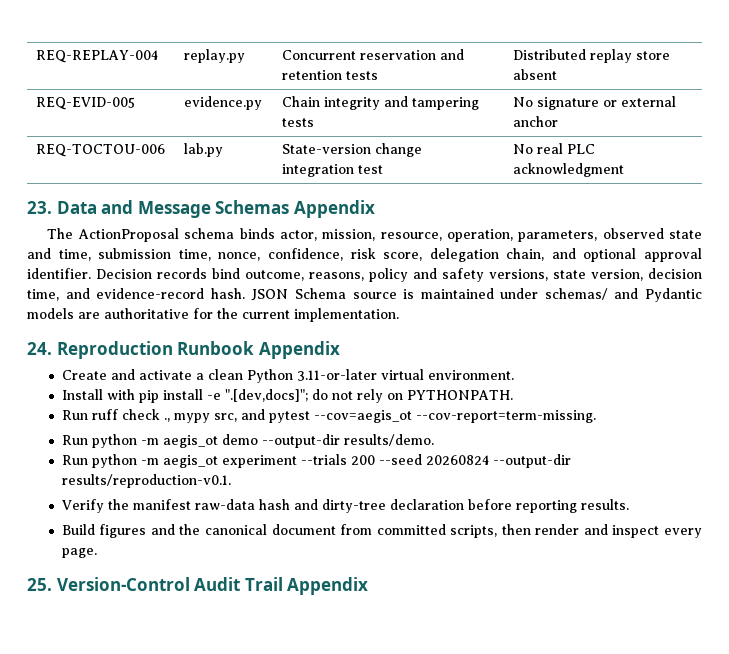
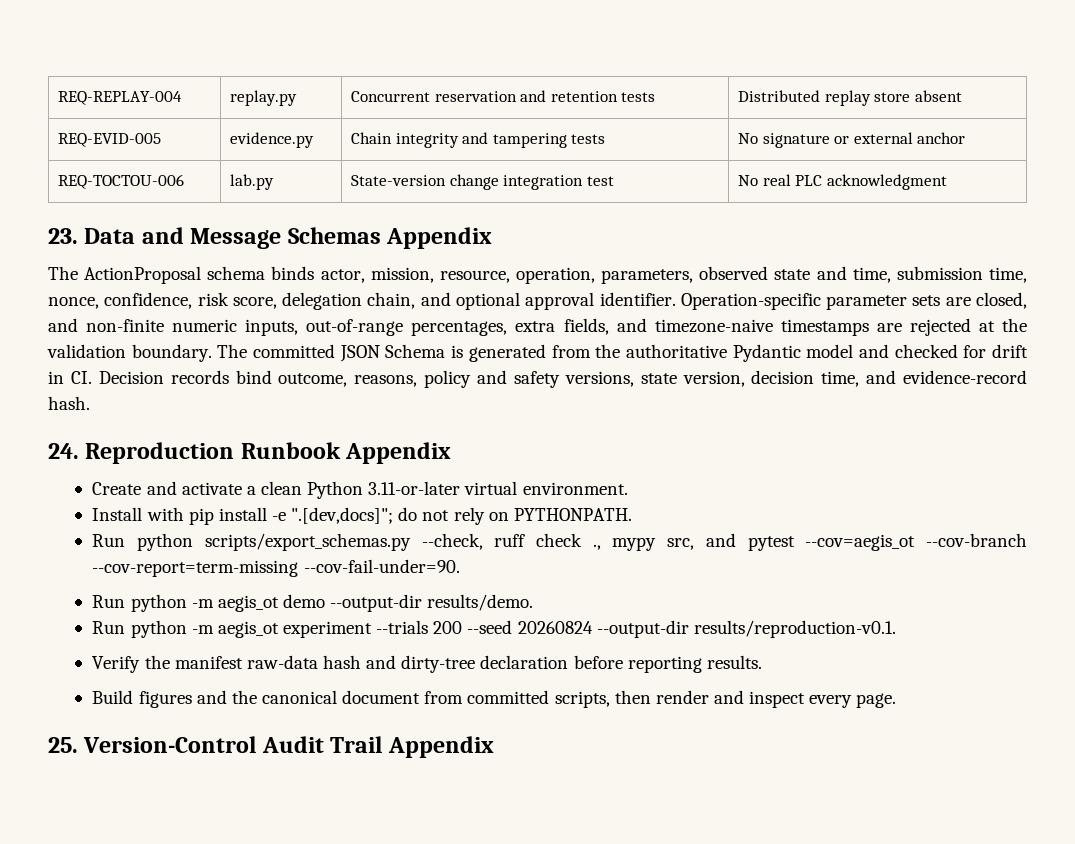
- Decision records bind outcome, reasons, policy and safety versions, state version, decision time, and evidence-record hash. JSON Schema source is maintained under schemas/ and Pydantic models are authoritative for the current implementation.
+ Operation-specific parameter sets are closed, and non-finite numeric inputs, out-of-range percentages, extra fields, and timezone-naive timestamps are rejected at the validation boundary. The committed JSON Schema is generated from the authoritative Pydantic model and checked for drift in CI. Decision records bind outcome, reasons, policy and safety versions, state version, decision time, and evidence-record hash.
- Run ruff check ., mypy src, and pytest --cov=aegis_ot --cov-report=term-missing.
+ Run python scripts/export_schemas.py --check, ruff check ., mypy src, and pytest --cov=aegis_ot --cov-branch --cov-report=term-missing --cov-fail-under=90.

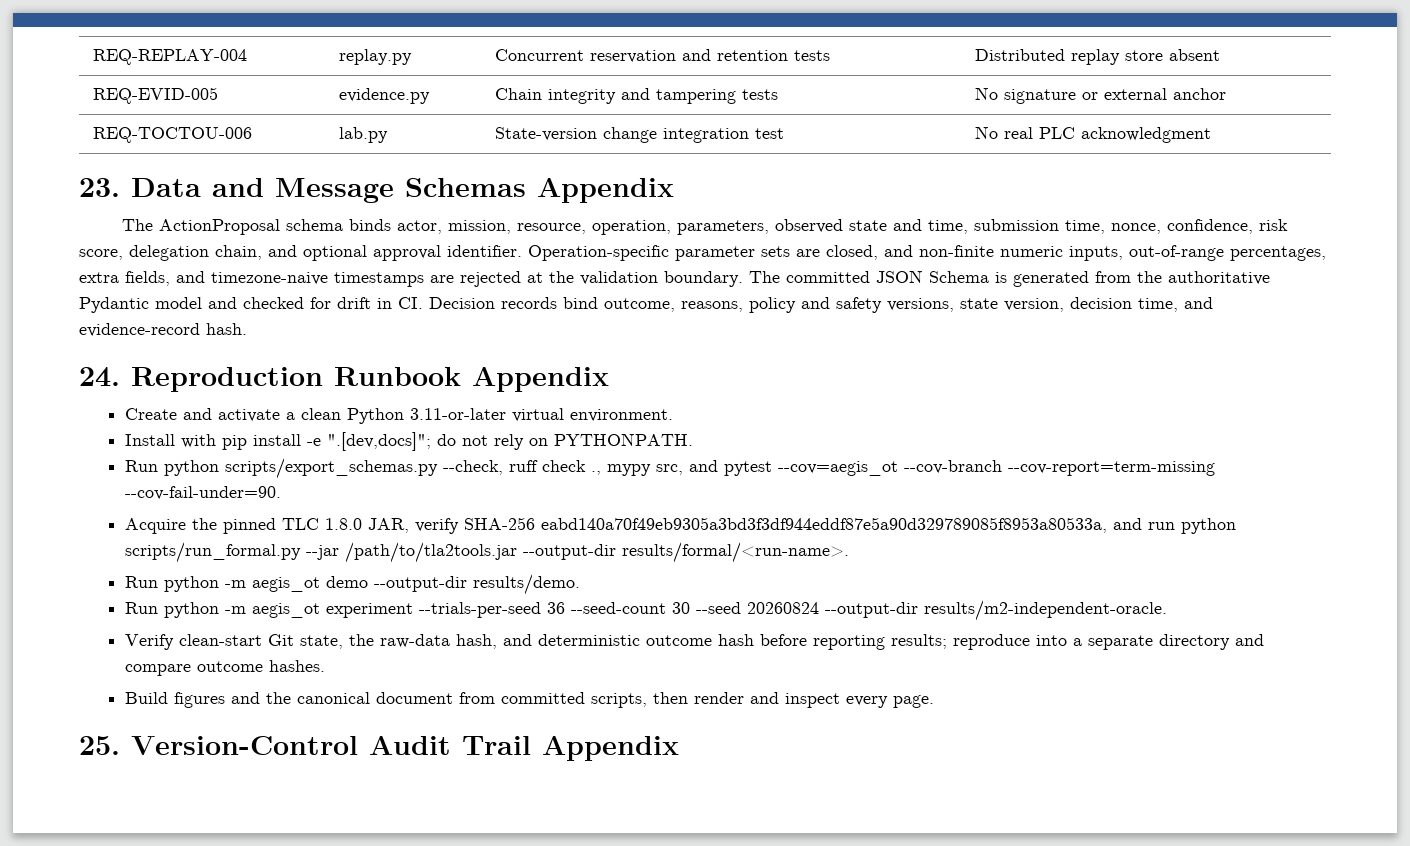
+ Acquire the pinned TLC 1.8.0 JAR, verify SHA-256 eabd140a70f49eb9305a3bd3f3df944eddf87e5a90d329789085f8953a80533a, and run python scripts/run_formal.py --jar /path/to/tla2tools.jar --output-dir results/formal/<run-name>.
- Run python -m aegis_ot experiment --trials 200 --seed 20260824 --output-dir results/reproduction-v0.1.
+ Run python -m aegis_ot experiment --trials-per-seed 36 --seed-count 30 --seed 20260824 --output-dir results/m2-independent-oracle.
- Verify the manifest raw-data hash and dirty-tree declaration before reporting results.
+ Verify clean-start Git state, the raw-data hash, and deterministic outcome hash before reporting results; reproduce into a separate directory and compare outcome hashes.

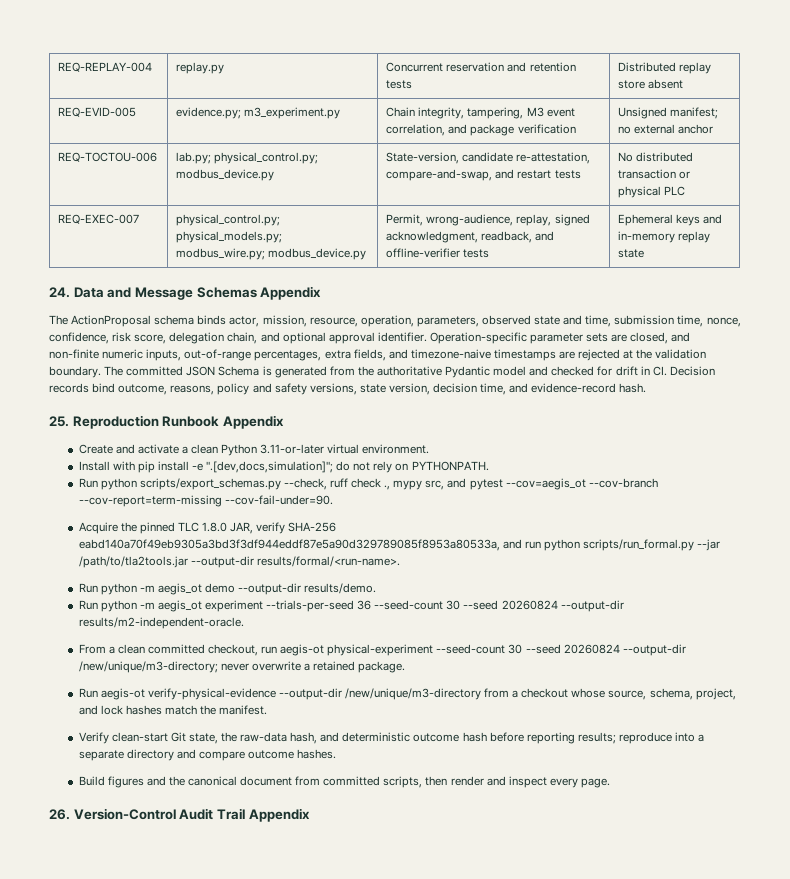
- REQ-EVID-005 | evidence.py | Chain integrity and tampering tests | No signature or external anchor
- REQ-TOCTOU-006 | lab.py | State-version change integration test | No real PLC acknowledgment
- 23. Data and Message Schemas Appendix
+ REQ-EVID-005 | evidence.py; m3_experiment.py | Chain integrity, tampering, M3 event correlation, and package verification | Unsigned manifest; no external anchor
+ REQ-TOCTOU-006 | lab.py; physical_control.py; modbus_device.py | State-version, candidate re-attestation, compare-and-swap, and restart tests | No distributed transaction or physical PLC
+ REQ-EXEC-007 | physical_control.py; physical_models.py; modbus_wire.py; modbus_device.py | Permit, wrong-audience, replay, signed acknowledgment, readback, and offline-verifier tests | Ephemeral keys and in-memory replay state
+ 24. Data and Message Schemas Appendix
- 24. Reproduction Runbook Appendix
+ 25. Reproduction Runbook Appendix
- Install with pip install -e ".[dev,docs]"; do not rely on PYTHONPATH.
+ Install with pip install -e ".[dev,docs,simulation]"; do not rely on PYTHONPATH.
+ From a clean committed checkout, run aegis-ot physical-experiment --seed-count 30 --seed 20260824 --output-dir /new/unique/m3-directory; never overwrite a retained package.
+ Run aegis-ot verify-physical-evidence --output-dir /new/unique/m3-directory from a checkout whose source, schema, project, and lock hashes match the manifest.
- 25. Version-Control Audit Trail Appendix
+ 26. Version-Control Audit Trail Appendix

